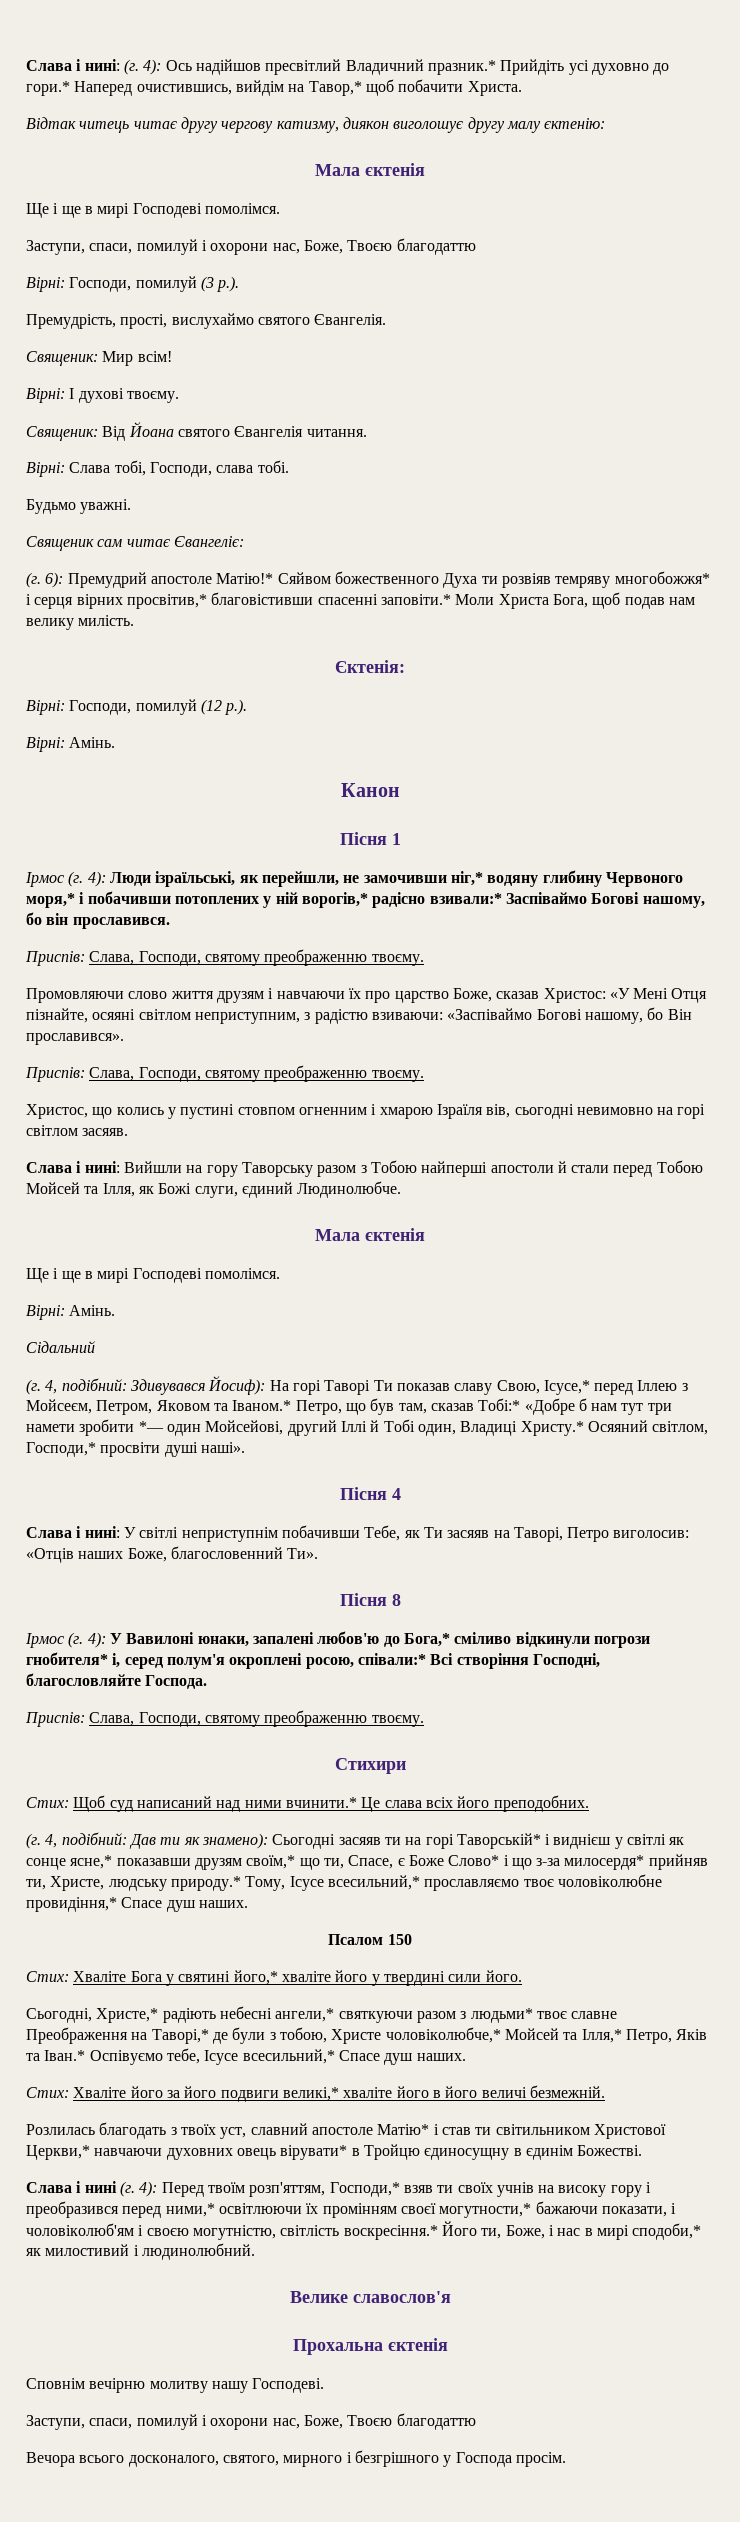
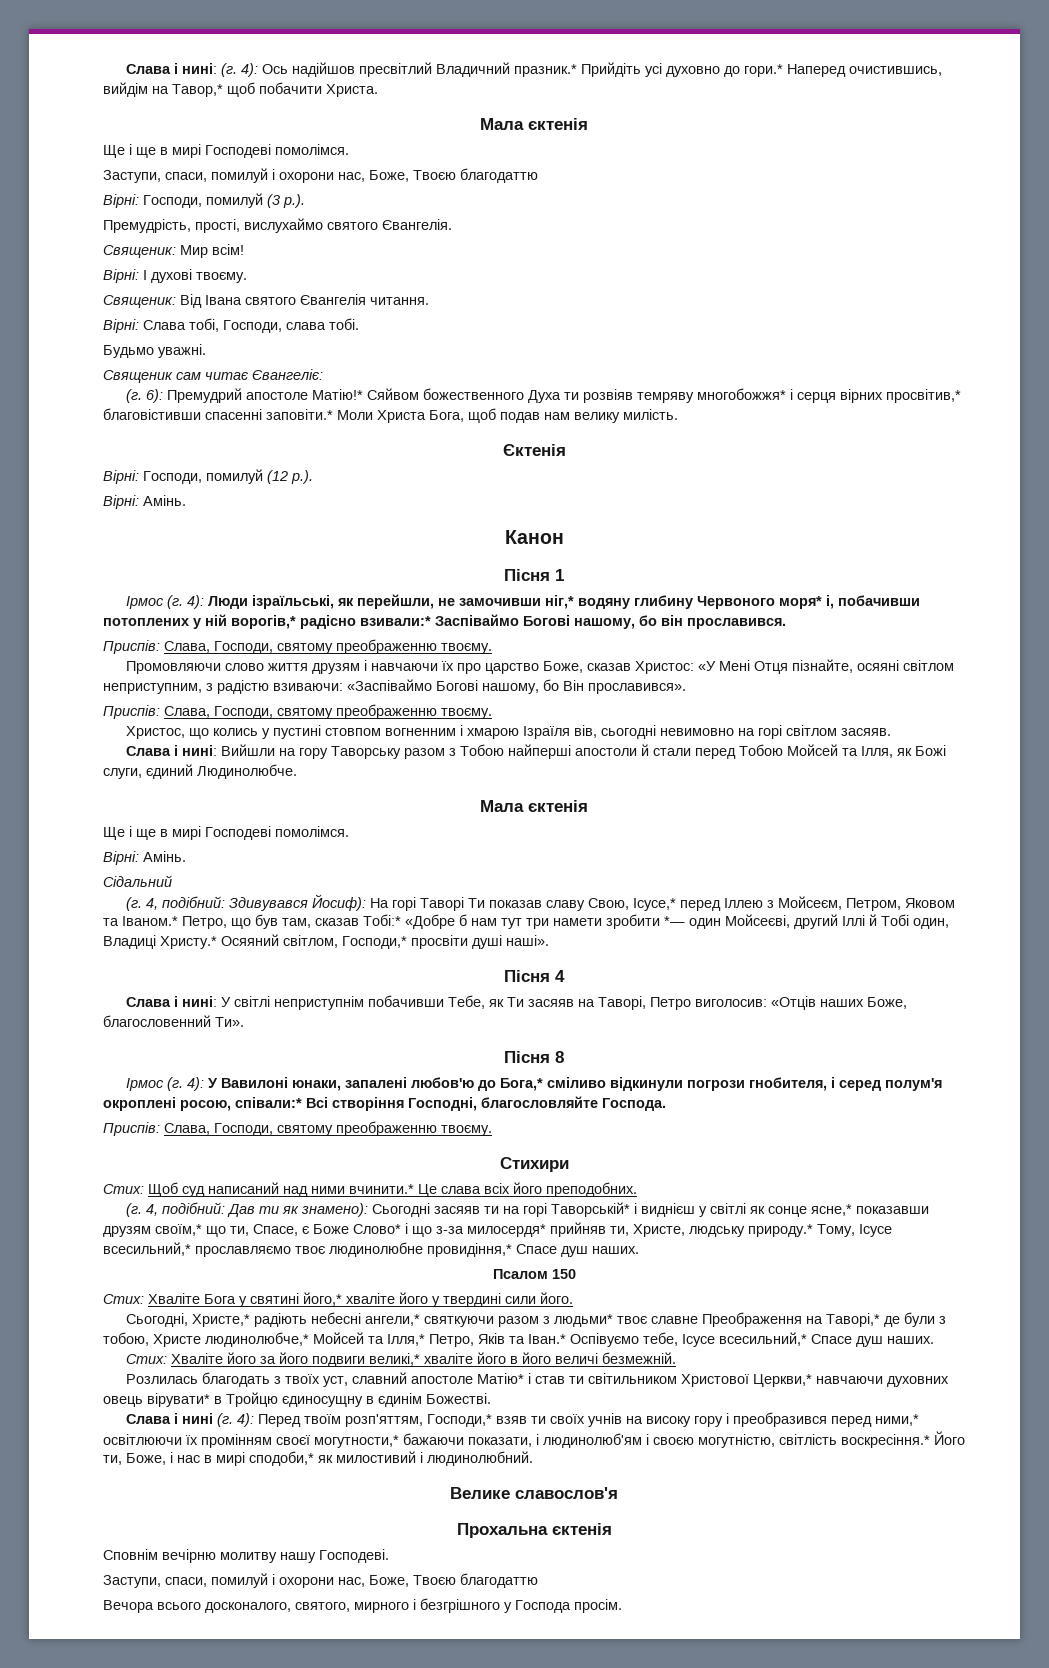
- Відтак читець читає другу чергову катизму, диякон виголошує другу малу єктенію:
- Священик: Від Йоана святого Євангелія читання.
+ Священик: Від Івана святого Євангелія читання.
- Єктенія:
+ Єктенія
- Ірмос (г. 4): Люди ізраїльські, як перейшли, не замочивши ніг,* водяну глибину Червоного моря,* і побачивши потоплених у ній ворогів,* радісно взивали:* Заспіваймо Богові нашому, бо він прославився.
+ Ірмос (г. 4): Люди ізраїльські, як перейшли, не замочивши ніг,* водяну глибину Червоного моря* і, побачивши потоплених у ній ворогів,* радісно взивали:* Заспіваймо Богові нашому, бо він прославився.
- Христос, що колись у пустині стовпом огненним і хмарою Ізраїля вів, сьогодні невимовно на горі світлом засяяв.
+ Христос, що колись у пустині стовпом вогненним і хмарою Ізраїля вів, сьогодні невимовно на горі світлом засяяв.
- (г. 4, подібний: Здивувався Йосиф): На горі Таворі Ти показав славу Свою, Ісусе,* перед Іллею з Мойсеєм, Петром, Яковом та Іваном.* Петро, що був там, сказав Тобі:* «Добре б нам тут три намети зробити *— один Мойсейові, другий Іллі й Тобі один, Владиці Христу.* Осяяний світлом, Господи,* просвіти душі наші».
+ (г. 4, подібний: Здивувався Йосиф): На горі Таворі Ти показав славу Свою, Ісусе,* перед Іллею з Мойсеєм, Петром, Яковом та Іваном.* Петро, що був там, сказав Тобі:* «Добре б нам тут три намети зробити *— один Мойсеєві, другий Іллі й Тобі один, Владиці Христу.* Осяяний світлом, Господи,* просвіти душі наші».
- Ірмос (г. 4): У Вавилоні юнаки, запалені любов'ю до Бога,* сміливо відкинули погрози гнобителя* і, серед полум'я окроплені росою, співали:* Всі створіння Господні, благословляйте Господа.
+ Ірмос (г. 4): У Вавилоні юнаки, запалені любов'ю до Бога,* сміливо відкинули погрози гнобителя, і серед полум'я окроплені росою, співали:* Всі створіння Господні, благословляйте Господа.
- (г. 4, подібний: Дав ти як знамено): Сьогодні засяяв ти на горі Таворській* і виднієш у світлі як сонце ясне,* показавши друзям своїм,* що ти, Спасе, є Боже Слово* і що з-за милосердя* прийняв ти, Христе, людську природу.* Тому, Ісусе всесильний,* прославляємо твоє чоловіколюбне провидіння,* Спасе душ наших.
+ (г. 4, подібний: Дав ти як знамено): Сьогодні засяяв ти на горі Таворській* і виднієш у світлі як сонце ясне,* показавши друзям своїм,* що ти, Спасе, є Боже Слово* і що з-за милосердя* прийняв ти, Христе, людську природу.* Тому, Ісусе всесильний,* прославляємо твоє людинолюбне провидіння,* Спасе душ наших.
- Сьогодні, Христе,* радіють небесні ангели,* святкуючи разом з людьми* твоє славне Преображення на Таворі,* де були з тобою, Христе чоловіколюбче,* Мойсей та Ілля,* Петро, Яків та Іван.* Оспівуємо тебе, Ісусе всесильний,* Спасе душ наших.
+ Сьогодні, Христе,* радіють небесні ангели,* святкуючи разом з людьми* твоє славне Преображення на Таворі,* де були з тобою, Христе людинолюбче,* Мойсей та Ілля,* Петро, Яків та Іван.* Оспівуємо тебе, Ісусе всесильний,* Спасе душ наших.
- Слава і нині (г. 4): Перед твоїм розп'яттям, Господи,* взяв ти своїх учнів на високу гору і преобразився перед ними,* освітлюючи їх промінням своєї могутности,* бажаючи показати, і чоловіколюб'ям і своєю могутністю, світлість воскресіння.* Його ти, Боже, і нас в мирі сподоби,* як милостивий і людинолюбний.
+ Слава і нині (г. 4): Перед твоїм розп'яттям, Господи,* взяв ти своїх учнів на високу гору і преобразився перед ними,* освітлюючи їх промінням своєї могутности,* бажаючи показати, і людинолюб'ям і своєю могутністю, світлість воскресіння.* Його ти, Боже, і нас в мирі сподоби,* як милостивий і людинолюбний.

